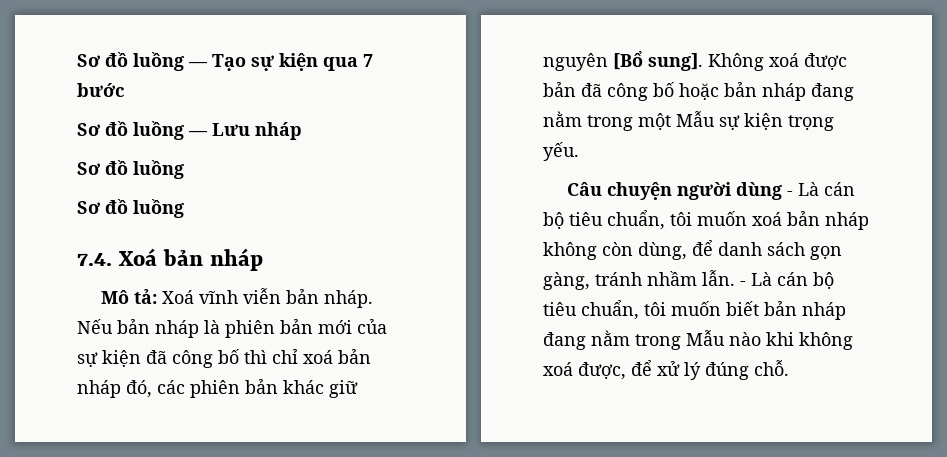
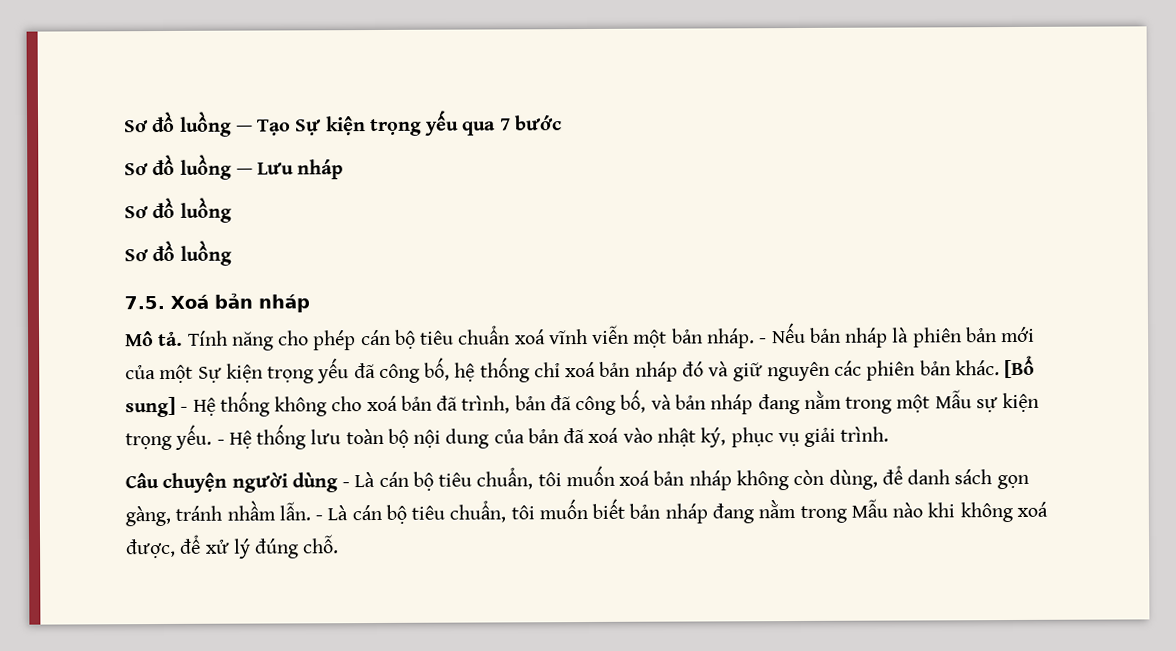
- Sơ đồ luồng — Tạo sự kiện qua 7 bước
+ Sơ đồ luồng — Tạo Sự kiện trọng yếu qua 7 bước
- 7.4. Xoá bản nháp
+ 7.5. Xoá bản nháp
- Mô tả: Xoá vĩnh viễn bản nháp.
+ Mô tả. Tính năng cho phép cán bộ tiêu chuẩn xoá vĩnh viễn một bản nháp.
- Nếu bản nháp là phiên bản mới của sự kiện đã công bố thì chỉ xoá bản nháp đó, các phiên bản khác giữ nguyên [Bổ sung]. Không xoá được bản đã công bố hoặc bản nháp đang nằm trong một Mẫu sự kiện trọng yếu.
+ - Nếu bản nháp là phiên bản mới của một Sự kiện trọng yếu đã công bố, hệ thống chỉ xoá bản nháp đó và giữ nguyên các phiên bản khác. [Bổ sung] - Hệ thống không cho xoá bản đã trình, bản đã công bố, và bản nháp đang nằm trong một Mẫu sự kiện trọng yếu. - Hệ thống lưu toàn bộ nội dung của bản đã xoá vào nhật ký, phục vụ giải trình.

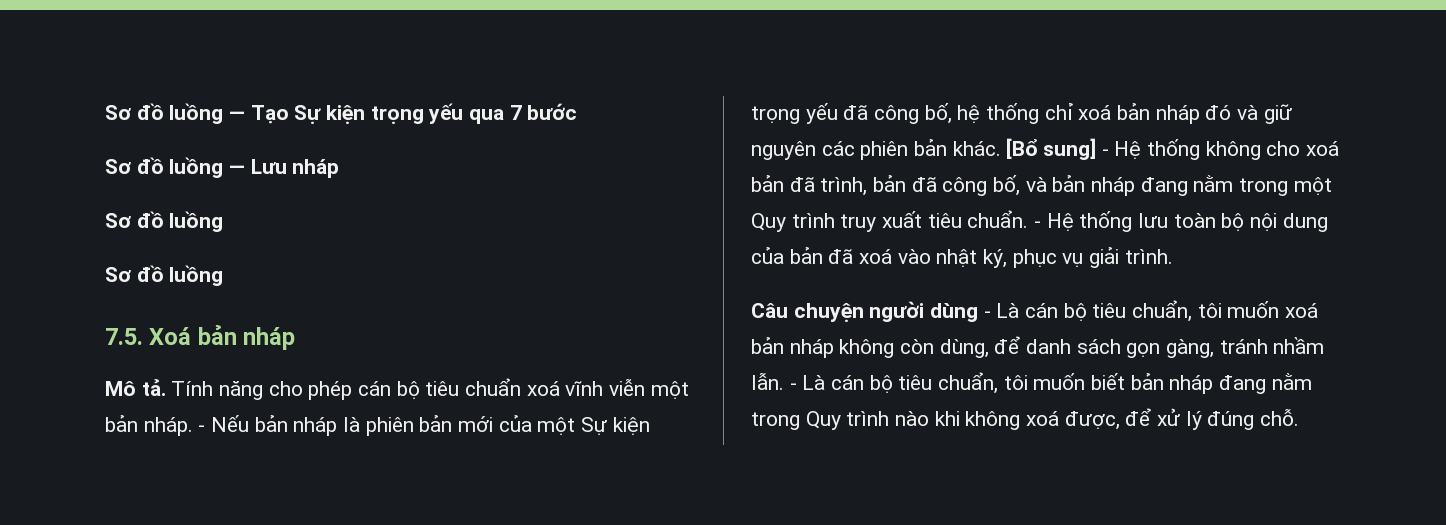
- [Bổ sung] - Hệ thống không cho xoá bản đã trình, bản đã công bố, và bản nháp đang nằm trong một Mẫu sự kiện trọng yếu.
+ [Bổ sung] - Hệ thống không cho xoá bản đã trình, bản đã công bố, và bản nháp đang nằm trong một Quy trình truy xuất tiêu chuẩn.
- - Là cán bộ tiêu chuẩn, tôi muốn biết bản nháp đang nằm trong Mẫu nào khi không xoá được, để xử lý đúng chỗ.
+ - Là cán bộ tiêu chuẩn, tôi muốn biết bản nháp đang nằm trong Quy trình nào khi không xoá được, để xử lý đúng chỗ.

